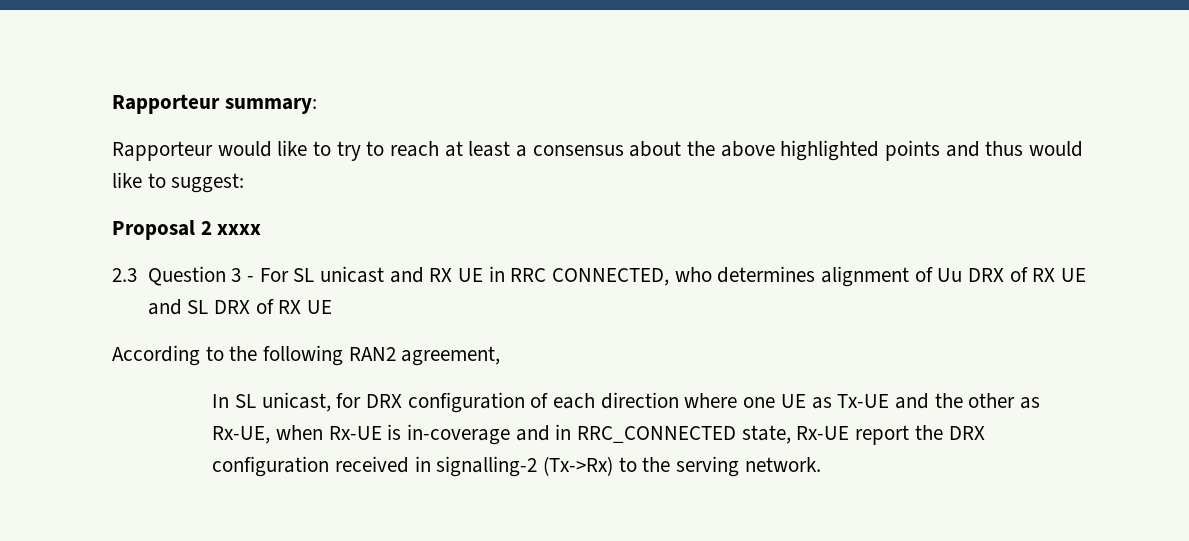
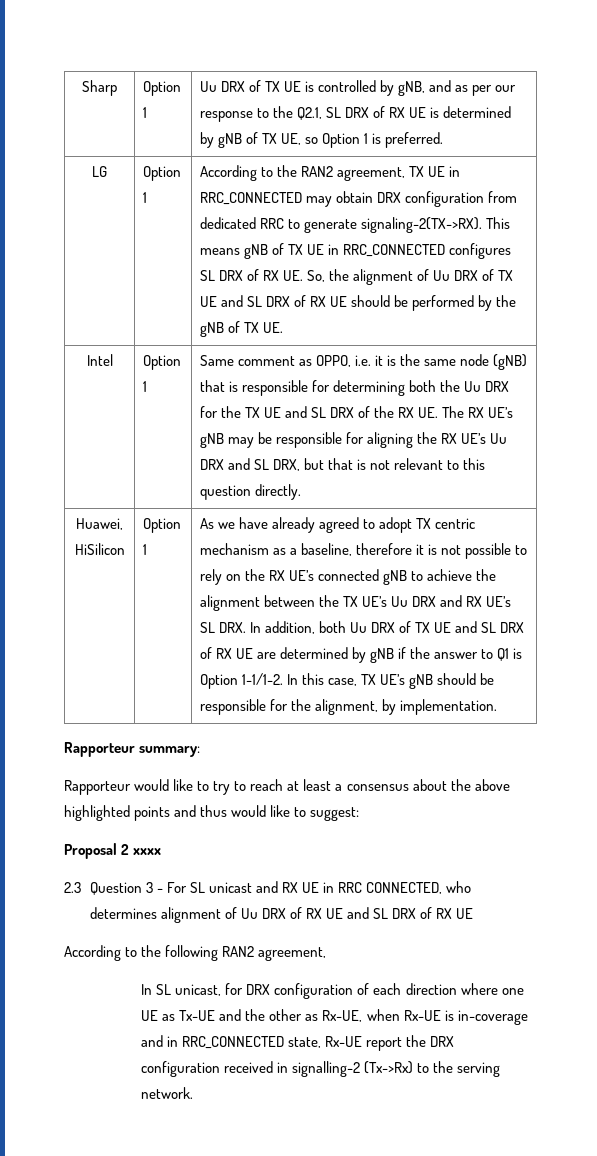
+ Sharp | Option 1 | Uu DRX of TX UE is controlled by gNB, and as per our response to the Q2.1, SL DRX of RX UE is determined by gNB of TX UE, so Option 1 is preferred.
+ LG | Option 1 | According to the RAN2 agreement, TX UE in RRC_CONNECTED may obtain DRX configuration from dedicated RRC to generate signaling-2(TX->RX). This means gNB of TX UE in RRC_CONNECTED configures SL DRX of RX UE. So, the alignment of Uu DRX of TX UE and SL DRX of RX UE should be performed by the gNB of TX UE.
+ Intel | Option 1 | Same comment as OPPO, i.e. it is the same node (gNB) that is responsible for determining both the Uu DRX for the TX UE and SL DRX of the RX UE. The RX UE’s gNB may be responsible for aligning the RX UE’s Uu DRX and SL DRX, but that is not relevant to this question directly.
+ Huawei, HiSilicon | Option 1 | As we have already agreed to adopt TX centric mechanism as a baseline, therefore it is not possible to rely on the RX UE’s connected gNB to achieve the alignment between the TX UE’s Uu DRX and RX UE’s SL DRX. In addition, both Uu DRX of TX UE and SL DRX of RX UE are determined by gNB if the answer to Q1 is Option 1-1/1-2. In this case, TX UE’s gNB should be responsible for the alignment, by implementation.

